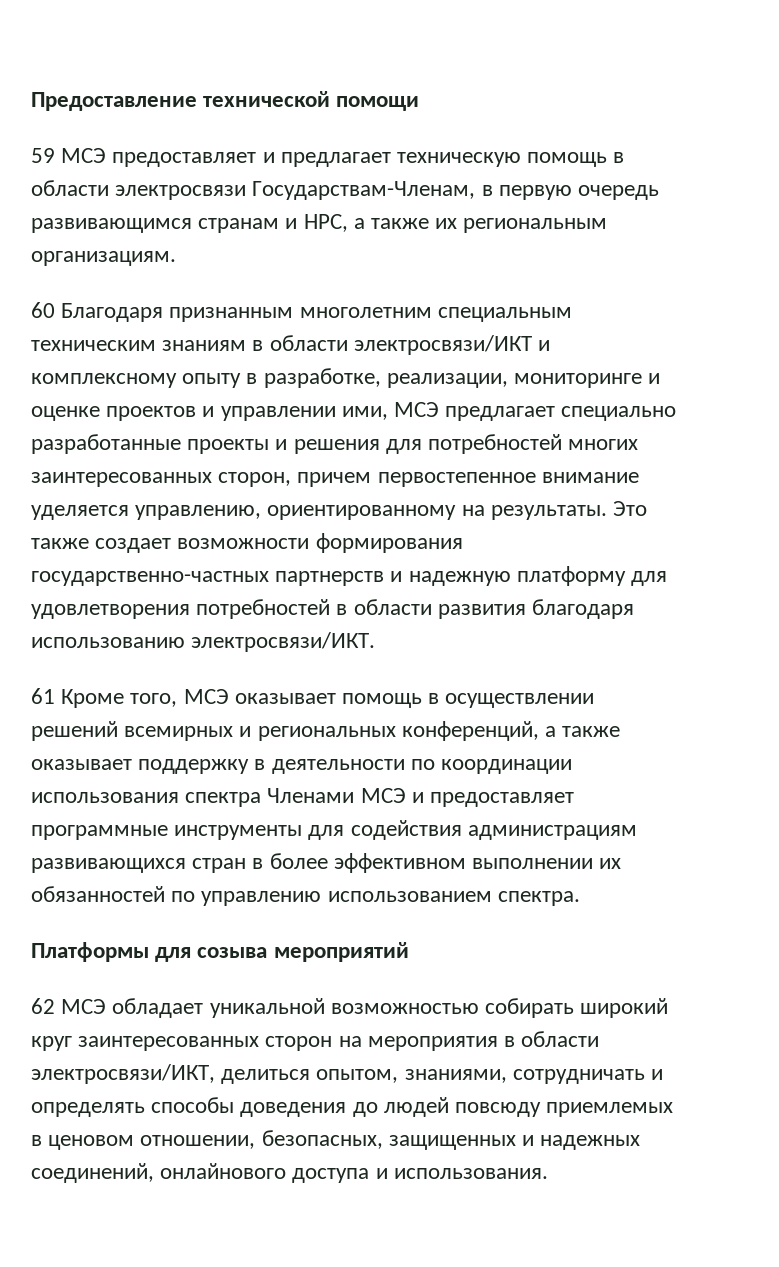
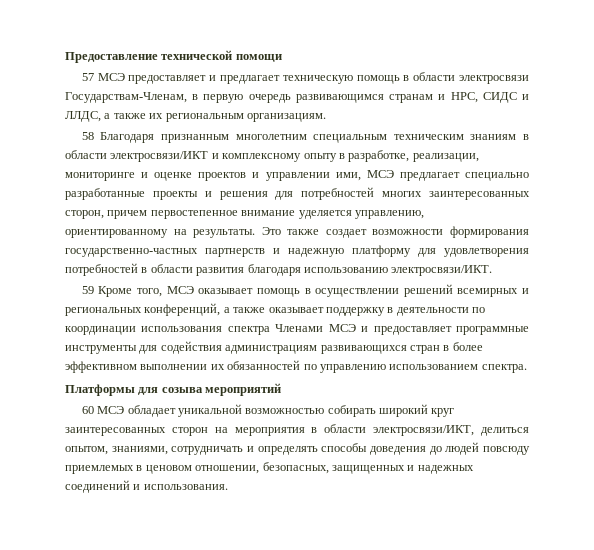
- 59 МСЭ предоставляет и предлагает техническую помощь в области электросвязи Государствам-Членам, в первую очередь развивающимся странам и НРС, а также их региональным организациям.
+ 57 МСЭ предоставляет и предлагает техническую помощь в области электросвязи Государствам-Членам, в первую очередь развивающимся странам и НРС, СИДС и ЛЛДС, а также их региональным организациям.
- 60 Благодаря признанным многолетним специальным техническим знаниям в области электросвязи/ИКТ и комплексному опыту в разработке, реализации, мониторинге и оценке проектов и управлении ими, МСЭ предлагает специально разработанные проекты и решения для потребностей многих заинтересованных сторон, причем первостепенное внимание уделяется управлению, ориентированному на результаты.
+ 58 Благодаря признанным многолетним специальным техническим знаниям в области электросвязи/ИКТ и комплексному опыту в разработке, реализации, мониторинге и оценке проектов и управлении ими, МСЭ предлагает специально разработанные проекты и решения для потребностей многих заинтересованных сторон, причем первостепенное внимание уделяется управлению, ориентированному на результаты.
- 61 Кроме того, МСЭ оказывает помощь в осуществлении решений всемирных и региональных конференций, а также оказывает поддержку в деятельности по координации использования спектра Членами МСЭ и предоставляет программные инструменты для содействия администрациям развивающихся стран в более эффективном выполнении их обязанностей по управлению использованием спектра.
+ 59 Кроме того, МСЭ оказывает помощь в осуществлении решений всемирных и региональных конференций, а также оказывает поддержку в деятельности по координации использования спектра Членами МСЭ и предоставляет программные инструменты для содействия администрациям развивающихся стран в более эффективном выполнении их обязанностей по управлению использованием спектра.
- 62 МСЭ обладает уникальной возможностью собирать широкий круг заинтересованных сторон на мероприятия в области электросвязи/ИКТ, делиться опытом, знаниями, сотрудничать и определять способы доведения до людей повсюду приемлемых в ценовом отношении, безопасных, защищенных и надежных соединений, онлайнового доступа и использования.
+ 60 МСЭ обладает уникальной возможностью собирать широкий круг заинтересованных сторон на мероприятия в области электросвязи/ИКТ, делиться опытом, знаниями, сотрудничать и определять способы доведения до людей повсюду приемлемых в ценовом отношении, безопасных, защищенных и надежных соединений и использования.

